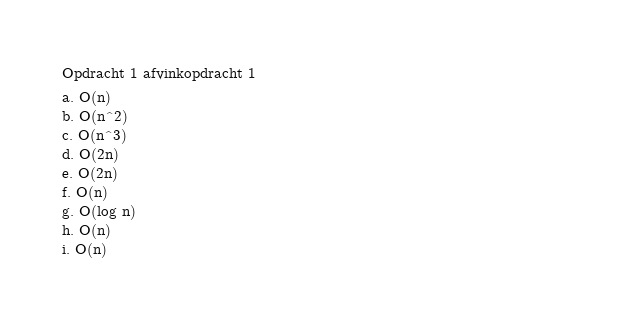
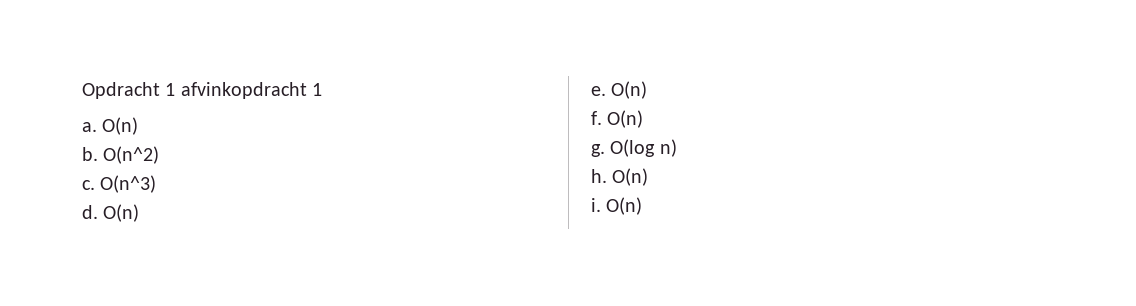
- d. O(2n)
+ d. O(n)
- e. O(2n)
+ e. O(n)

